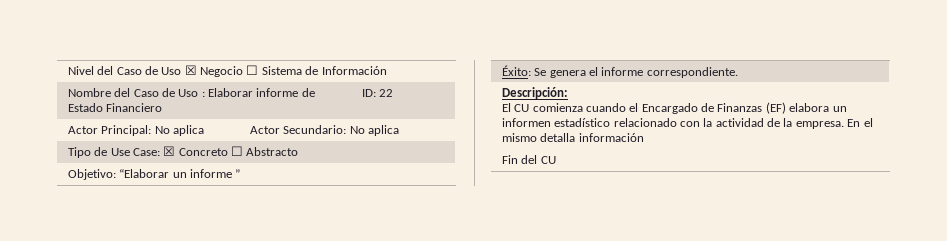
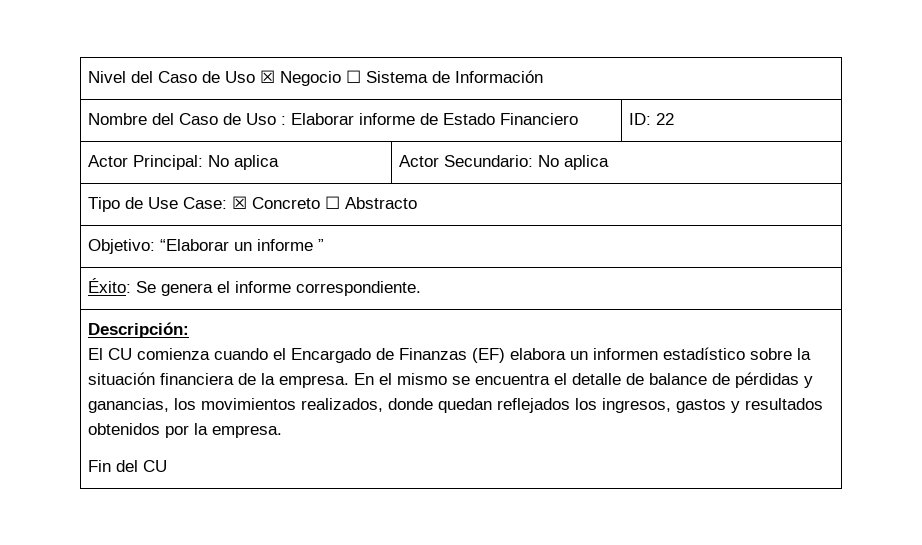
- El CU comienza cuando el Encargado de Finanzas (EF) elabora un informen estadístico relacionado con la actividad de la empresa.
+ El CU comienza cuando el Encargado de Finanzas (EF) elabora un informen estadístico sobre la situación financiera de la empresa.
- En el mismo detalla información
+ En el mismo se encuentra el detalle de balance de pérdidas y ganancias, los movimientos realizados, donde quedan reflejados los ingresos, gastos y resultados obtenidos por la empresa.

